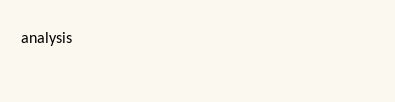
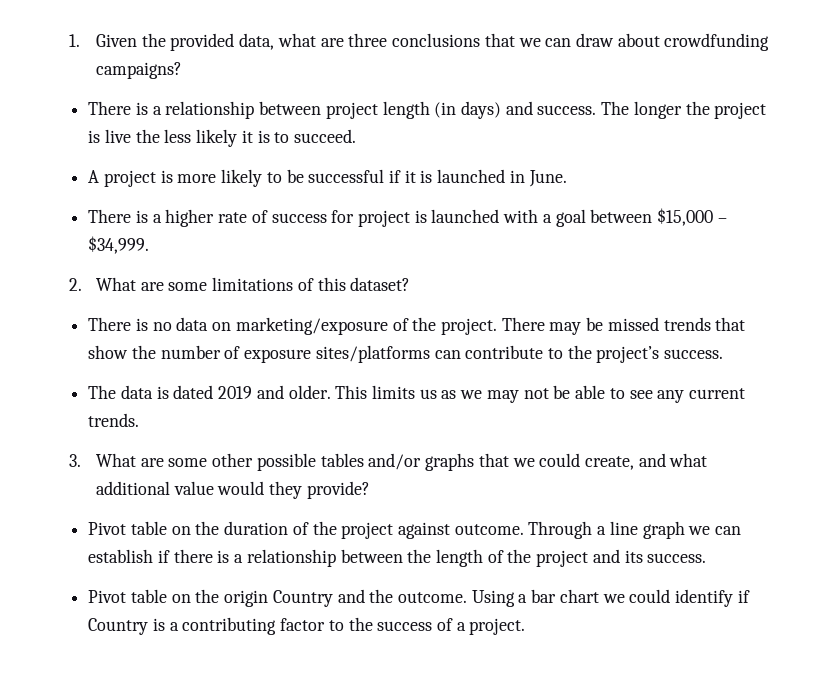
- analysis
+ 1. Given the provided data, what are three conclusions that we can draw about crowdfunding campaigns?
+ There is a relationship between project length (in days) and success. The longer the project is live the less likely it is to succeed.
+ A project is more likely to be successful if it is launched in June.
+ There is a higher rate of success for project is launched with a goal between $15,000 – $34,999.
+ 2. What are some limitations of this dataset?
+ There is no data on marketing/exposure of the project. There may be missed trends that show the number of exposure sites/platforms can contribute to the project’s success.
+ The data is dated 2019 and older. This limits us as we may not be able to see any current trends.
+ 3. What are some other possible tables and/or graphs that we could create, and what additional value would they provide?
+ Pivot table on the duration of the project against outcome. Through a line graph we can establish if there is a relationship between the length of the project and its success.
+ Pivot table on the origin Country and the outcome. Using a bar chart we could identify if Country is a contributing factor to the success of a project.

